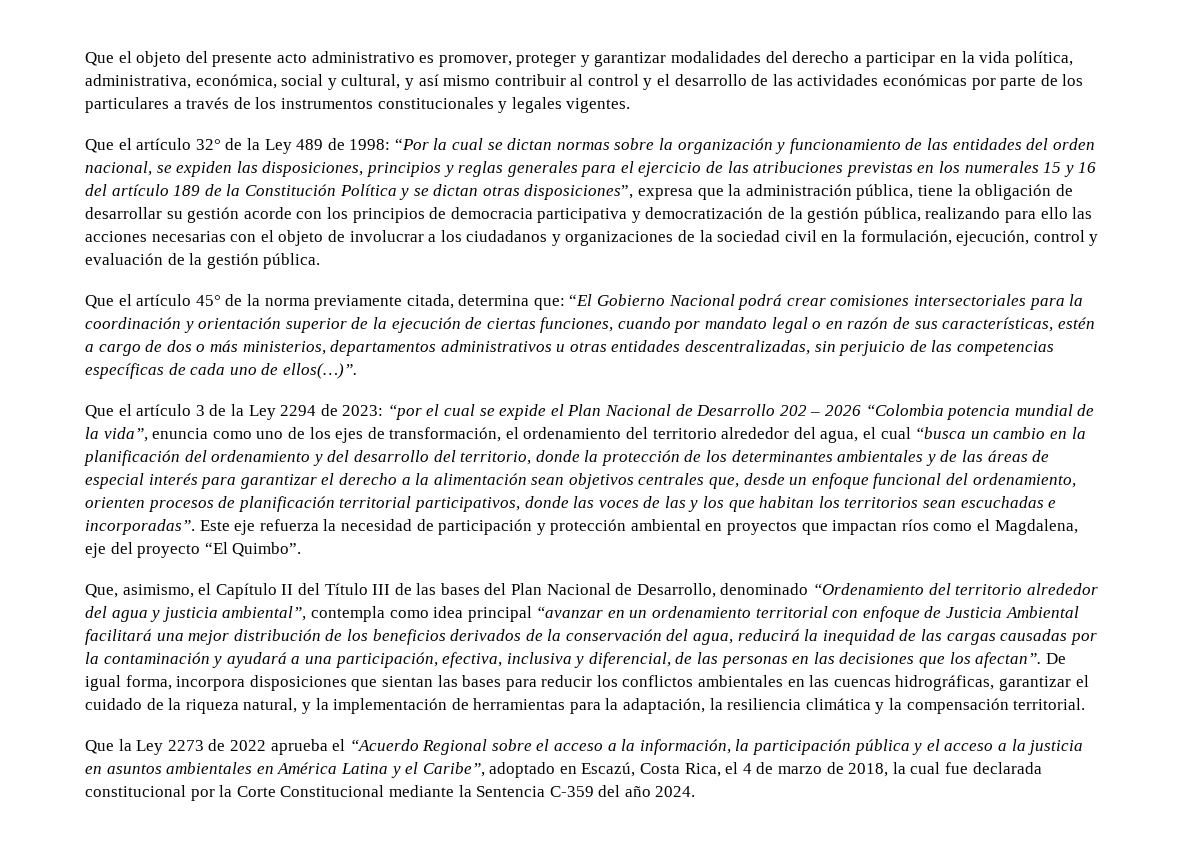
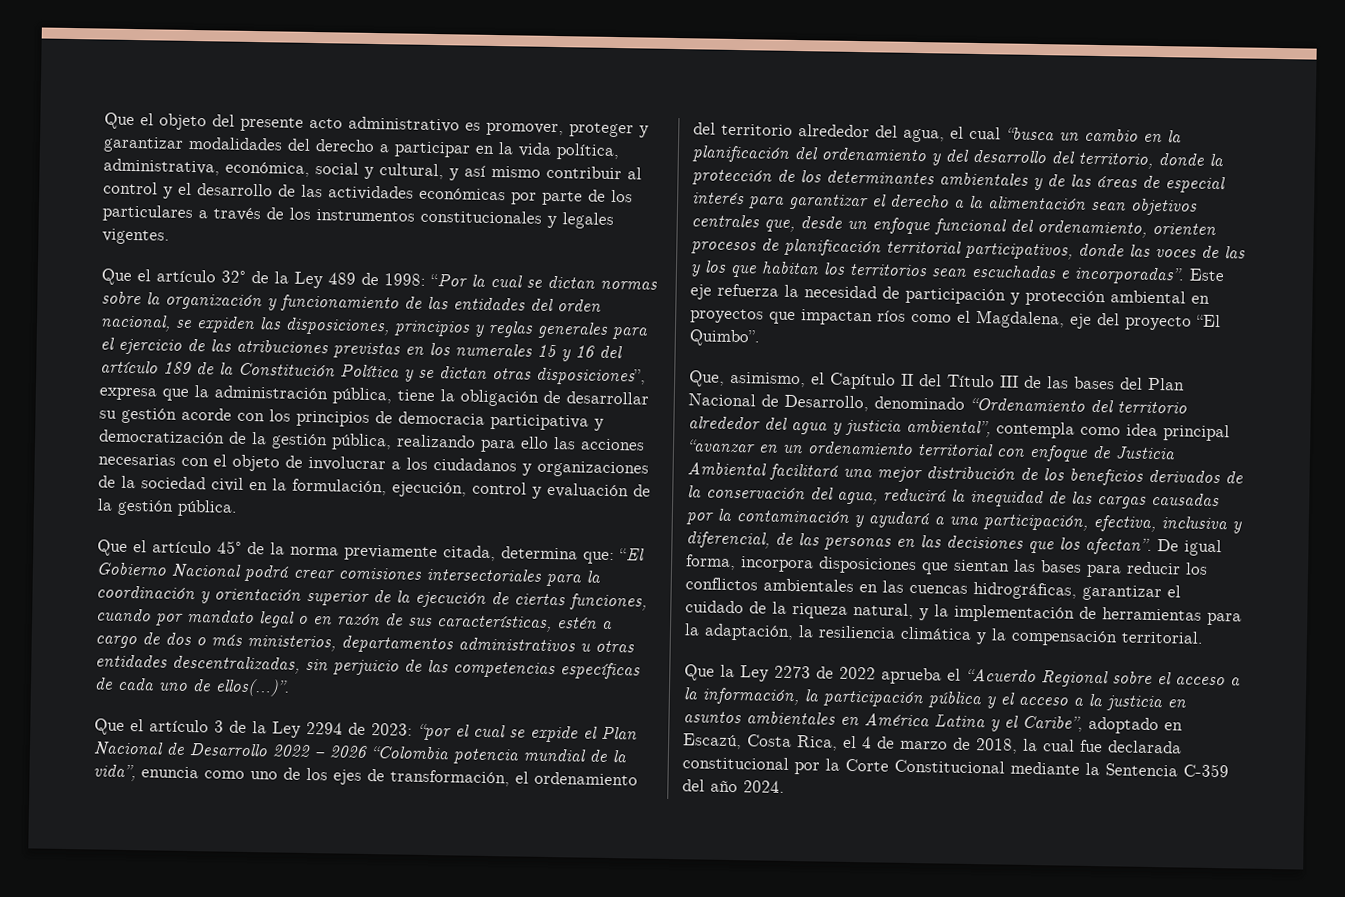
- “por el cual se expide el Plan Nacional de Desarrollo 202 – 2026 “Colombia potencia mundial de la vida”, enuncia como uno de los ejes de transformación, el ordenamiento del territorio alrededor del agua, el cual “busca un cambio en la planificación del ordenamiento y del desarrollo del territorio, donde la protección de los determinantes ambientales y de las áreas de especial interés para garantizar el derecho a la alimentación sean objetivos centrales que, desde un enfoque funcional del ordenamiento, orienten procesos de planificación territorial participativos, donde las voces de las y los que habitan los territorios sean escuchadas e incorporadas”.
+ “por el cual se expide el Plan Nacional de Desarrollo 2022 – 2026 “Colombia potencia mundial de la vida”, enuncia como uno de los ejes de transformación, el ordenamiento del territorio alrededor del agua, el cual “busca un cambio en la planificación del ordenamiento y del desarrollo del territorio, donde la protección de los determinantes ambientales y de las áreas de especial interés para garantizar el derecho a la alimentación sean objetivos centrales que, desde un enfoque funcional del ordenamiento, orienten procesos de planificación territorial participativos, donde las voces de las y los que habitan los territorios sean escuchadas e incorporadas”.

